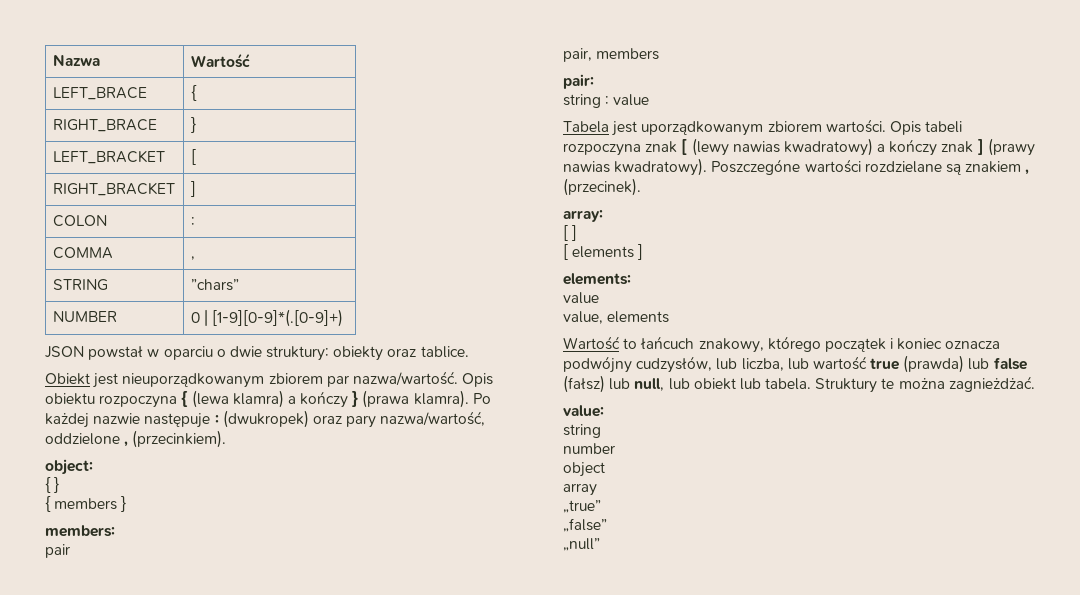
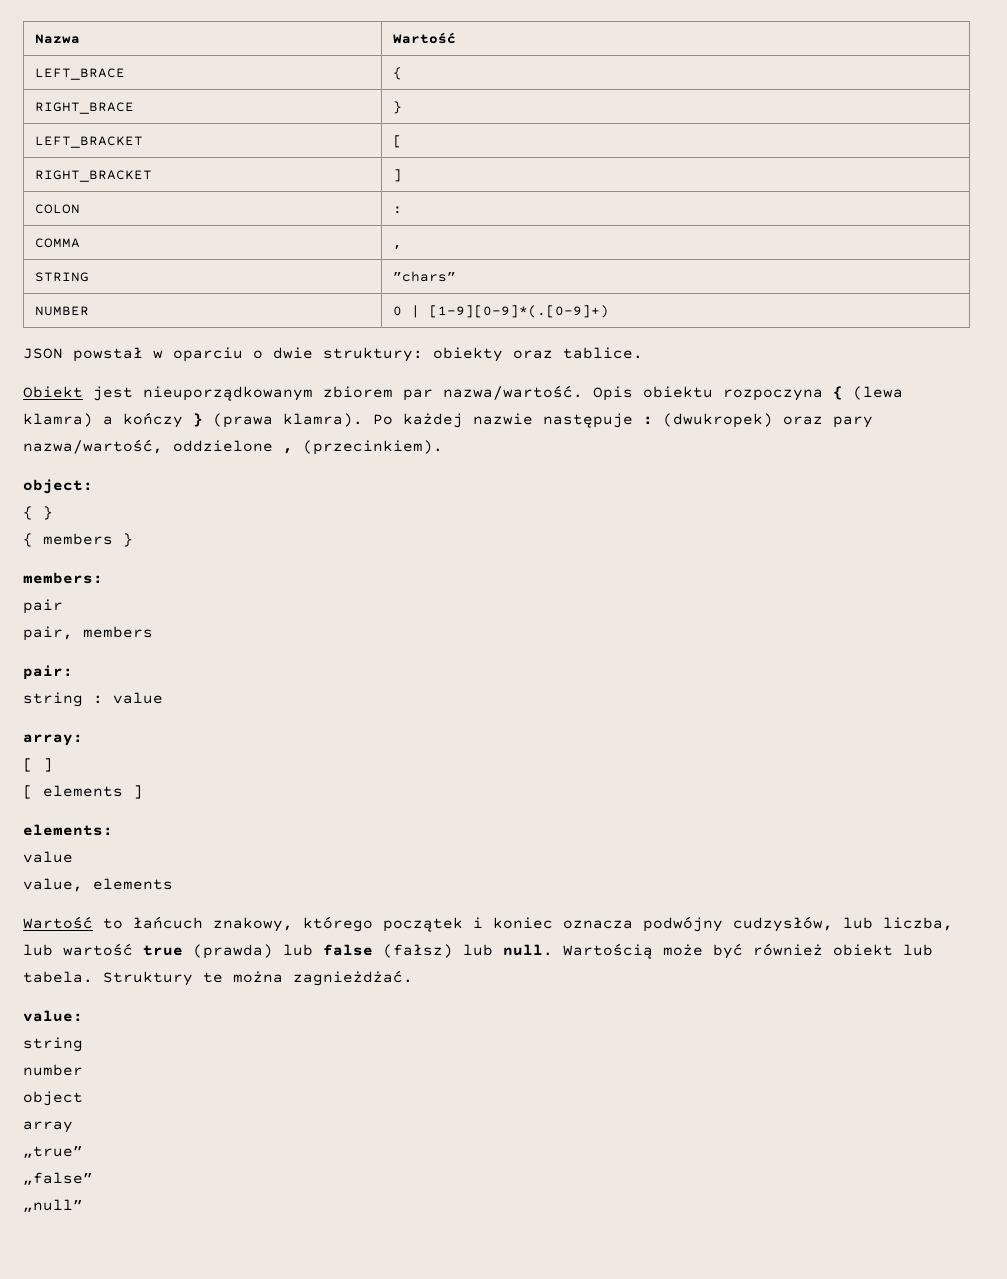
- Tabela jest uporządkowanym zbiorem wartości. Opis tabeli rozpoczyna znak [ (lewy nawias kwadratowy) a kończy znak ] (prawy nawias kwadratowy). Poszczegóne wartości rozdzielane są znakiem , (przecinek).
- Wartość to łańcuch znakowy, którego początek i koniec oznacza podwójny cudzysłów, lub liczba, lub wartość true (prawda) lub false (fałsz) lub null, lub obiekt lub tabela.
+ Wartość to łańcuch znakowy, którego początek i koniec oznacza podwójny cudzysłów, lub liczba, lub wartość true (prawda) lub false (fałsz) lub null. Wartością może być również obiekt lub tabela.

